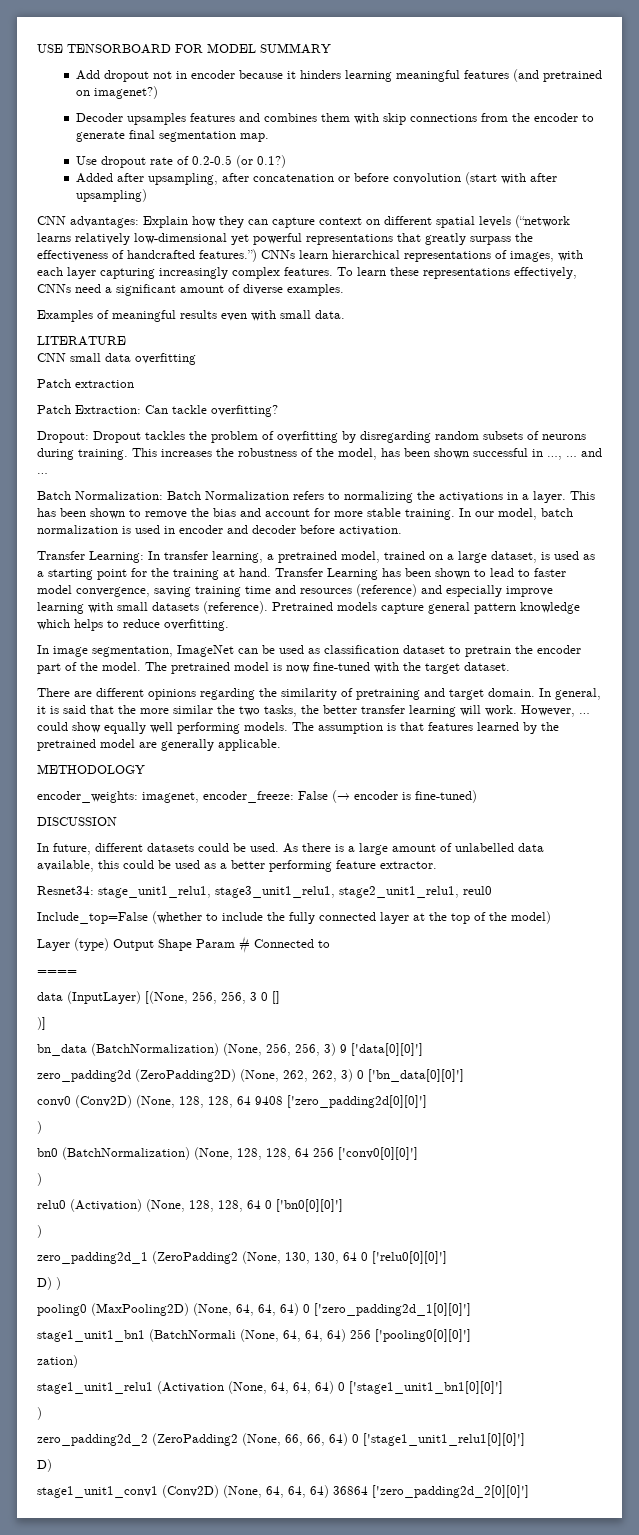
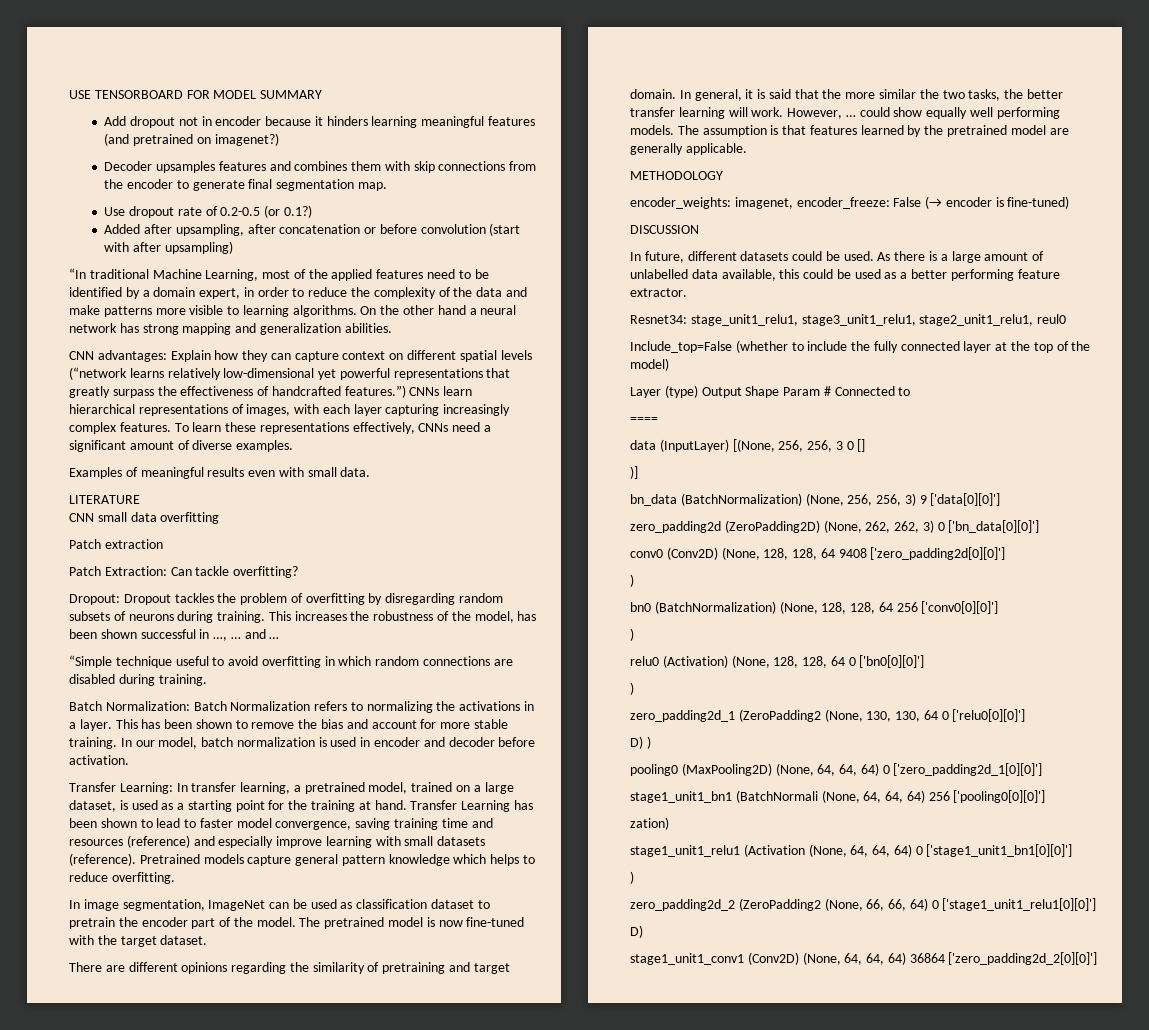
+ “In traditional Machine Learning, most of the applied features need to be identified by a domain expert, in order to reduce the complexity of the data and make patterns more visible to learning algorithms. On the other hand a neural network has strong mapping and generalization abilities.
+ “Simple technique useful to avoid overfitting in which random connections are disabled during training.

